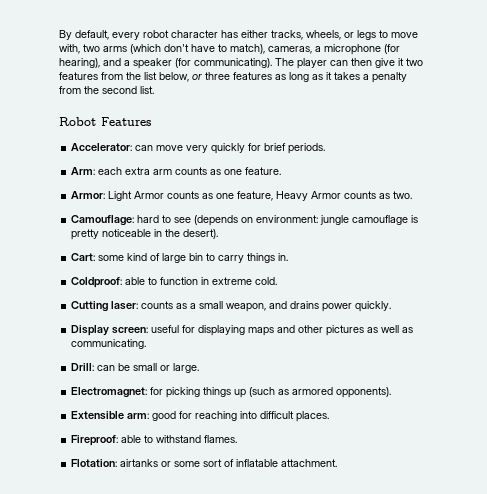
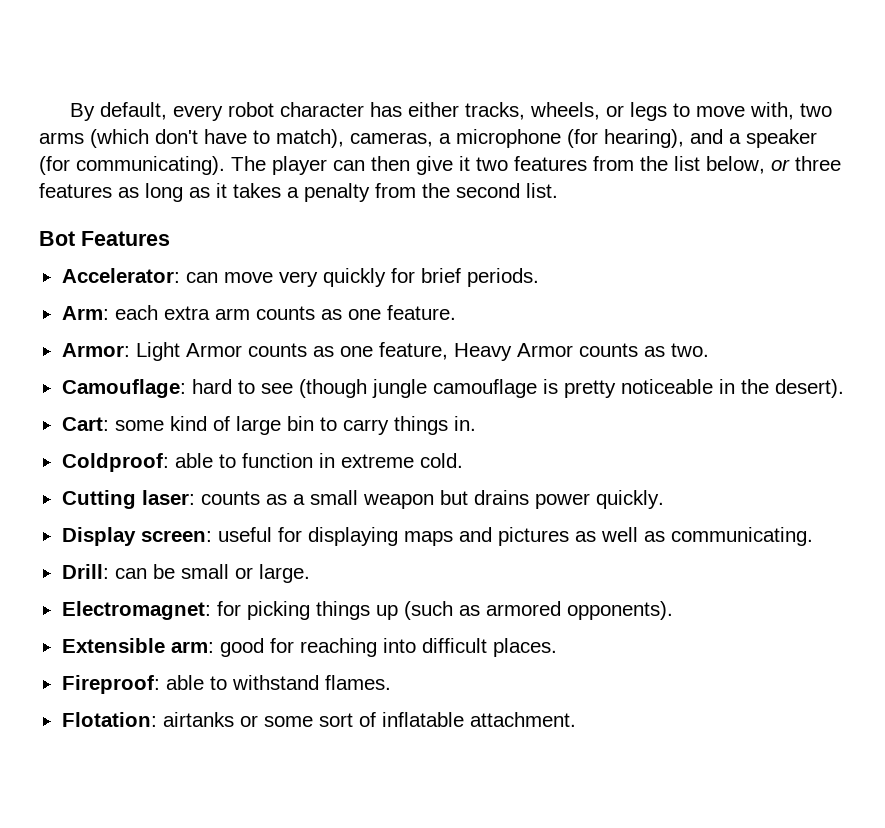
- Robot Features
+ Bot Features
- Camouflage: hard to see (depends on environment: jungle camouflage is pretty noticeable in the desert).
+ Camouflage: hard to see (though jungle camouflage is pretty noticeable in the desert).
- Cutting laser: counts as a small weapon, and drains power quickly.
+ Cutting laser: counts as a small weapon but drains power quickly.
- Display screen: useful for displaying maps and other pictures as well as communicating.
+ Display screen: useful for displaying maps and pictures as well as communicating.

